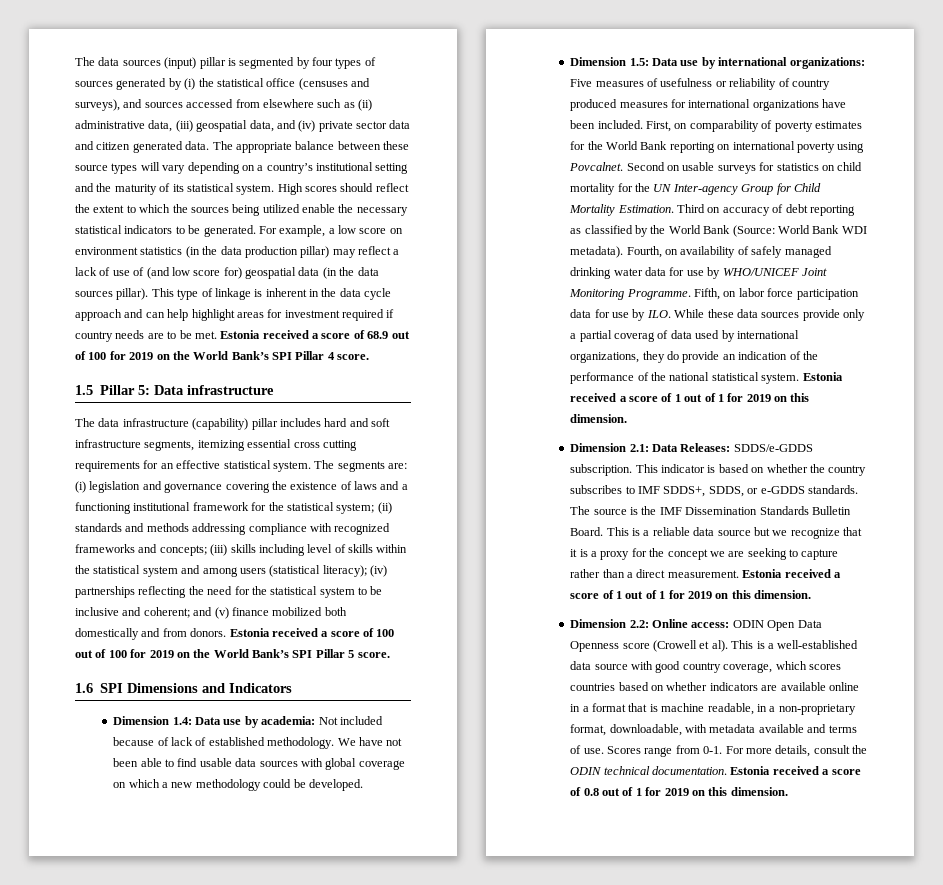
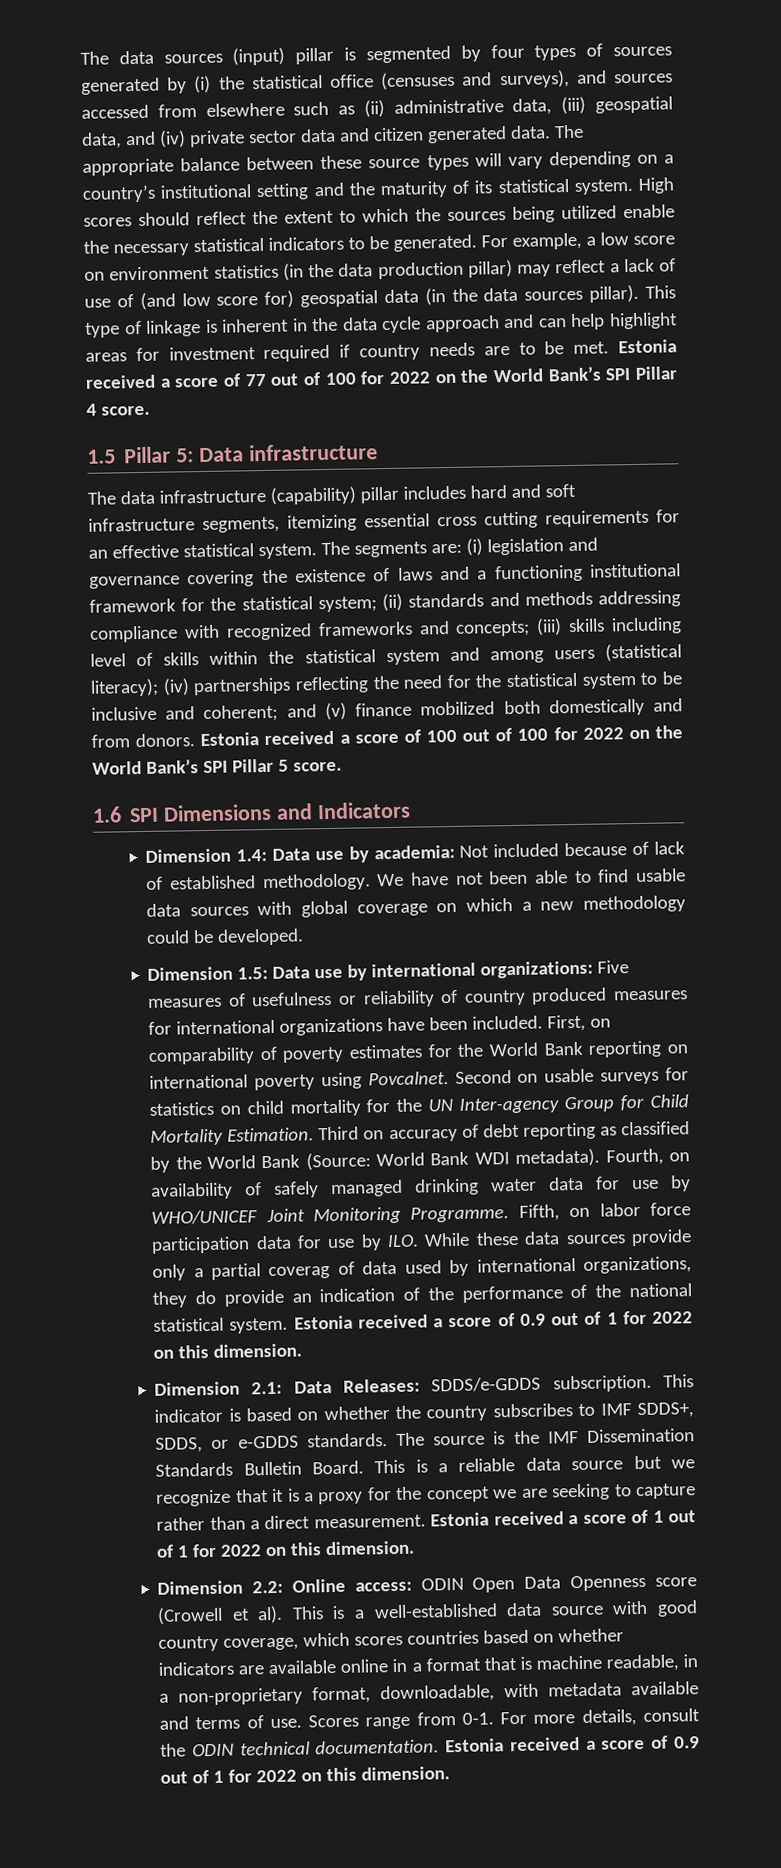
- Estonia received a score of 68.9 out of 100 for 2019 on the World Bank’s SPI Pillar 4 score.
+ Estonia received a score of 77 out of 100 for 2022 on the World Bank’s SPI Pillar 4 score.
- Estonia received a score of 100 out of 100 for 2019 on the World Bank’s SPI Pillar 5 score.
+ Estonia received a score of 100 out of 100 for 2022 on the World Bank’s SPI Pillar 5 score.
- Fifth, on labor force participation data for use by ILO. While these data sources provide only a partial coverag of data used by international organizations, they do provide an indication of the performance of the national statistical system. Estonia received a score of 1 out of 1 for 2019 on this dimension.
+ Fifth, on labor force participation data for use by ILO. While these data sources provide only a partial coverag of data used by international organizations, they do provide an indication of the performance of the national statistical system. Estonia received a score of 0.9 out of 1 for 2022 on this dimension.
- This is a reliable data source but we recognize that it is a proxy for the concept we are seeking to capture rather than a direct measurement. Estonia received a score of 1 out of 1 for 2019 on this dimension.
+ This is a reliable data source but we recognize that it is a proxy for the concept we are seeking to capture rather than a direct measurement. Estonia received a score of 1 out of 1 for 2022 on this dimension.
- For more details, consult the ODIN technical documentation. Estonia received a score of 0.8 out of 1 for 2019 on this dimension.
+ For more details, consult the ODIN technical documentation. Estonia received a score of 0.9 out of 1 for 2022 on this dimension.

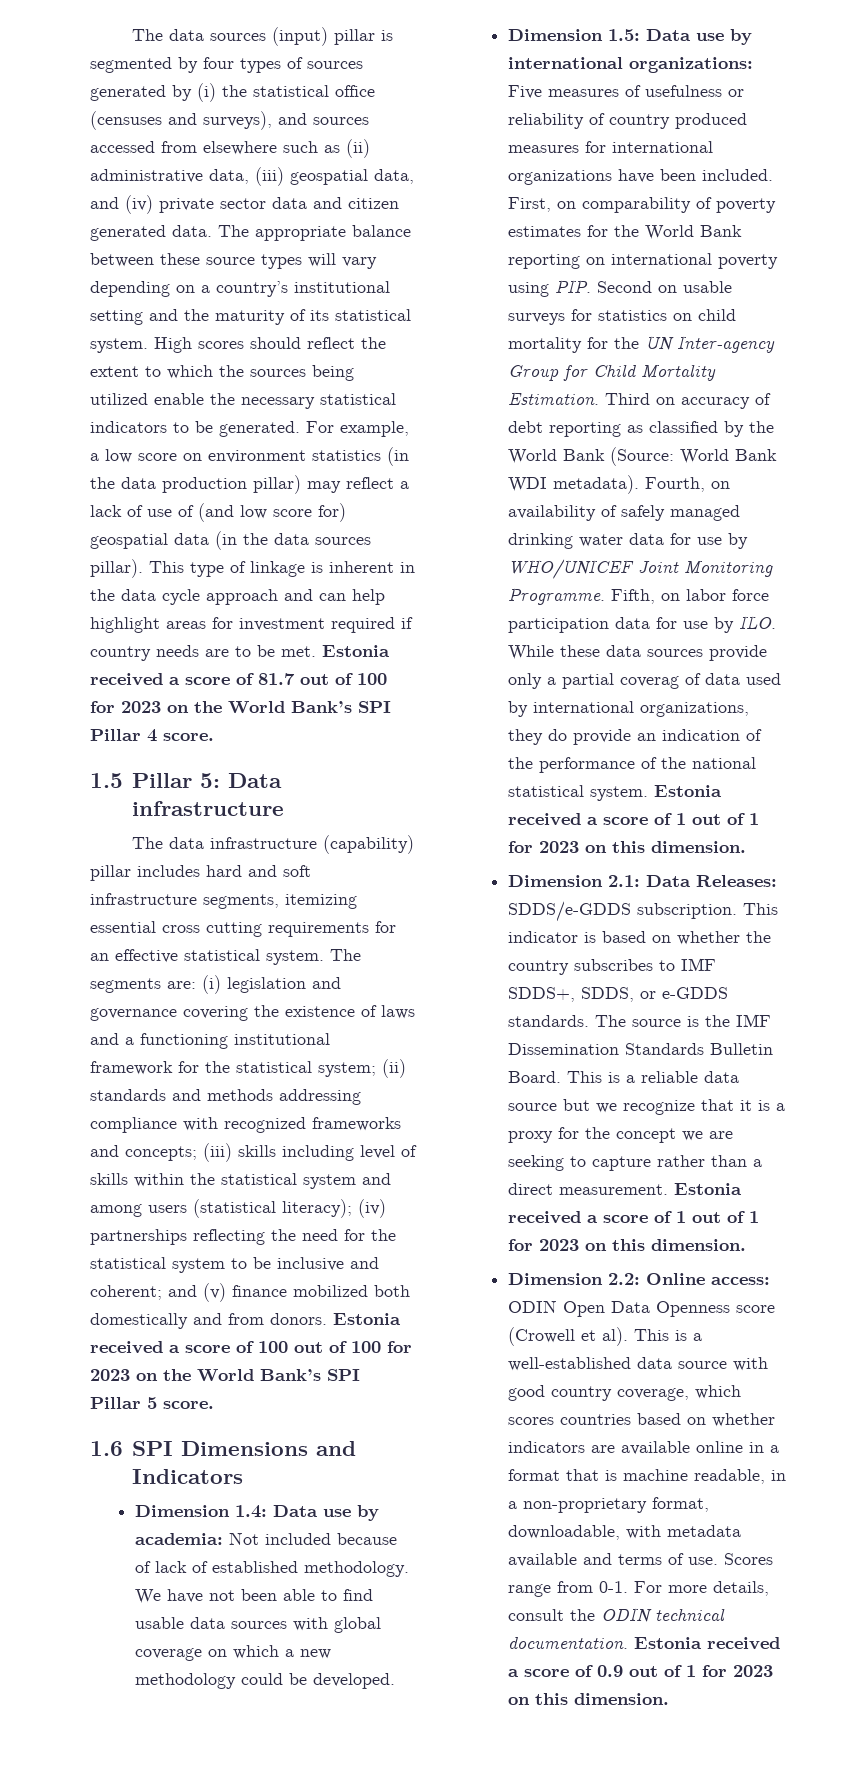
- Estonia received a score of 77 out of 100 for 2022 on the World Bank’s SPI Pillar 4 score.
+ Estonia received a score of 81.7 out of 100 for 2023 on the World Bank’s SPI Pillar 4 score.
- Estonia received a score of 100 out of 100 for 2022 on the World Bank’s SPI Pillar 5 score.
+ Estonia received a score of 100 out of 100 for 2023 on the World Bank’s SPI Pillar 5 score.
- First, on comparability of poverty estimates for the World Bank reporting on international poverty using Povcalnet. Second on usable surveys for statistics on child mortality for the UN Inter-agency Group for Child Mortality Estimation.
+ First, on comparability of poverty estimates for the World Bank reporting on international poverty using PIP. Second on usable surveys for statistics on child mortality for the UN Inter-agency Group for Child Mortality Estimation.
- Fifth, on labor force participation data for use by ILO. While these data sources provide only a partial coverag of data used by international organizations, they do provide an indication of the performance of the national statistical system. Estonia received a score of 0.9 out of 1 for 2022 on this dimension.
+ Fifth, on labor force participation data for use by ILO. While these data sources provide only a partial coverag of data used by international organizations, they do provide an indication of the performance of the national statistical system. Estonia received a score of 1 out of 1 for 2023 on this dimension.
- This is a reliable data source but we recognize that it is a proxy for the concept we are seeking to capture rather than a direct measurement. Estonia received a score of 1 out of 1 for 2022 on this dimension.
+ This is a reliable data source but we recognize that it is a proxy for the concept we are seeking to capture rather than a direct measurement. Estonia received a score of 1 out of 1 for 2023 on this dimension.
- For more details, consult the ODIN technical documentation. Estonia received a score of 0.9 out of 1 for 2022 on this dimension.
+ For more details, consult the ODIN technical documentation. Estonia received a score of 0.9 out of 1 for 2023 on this dimension.

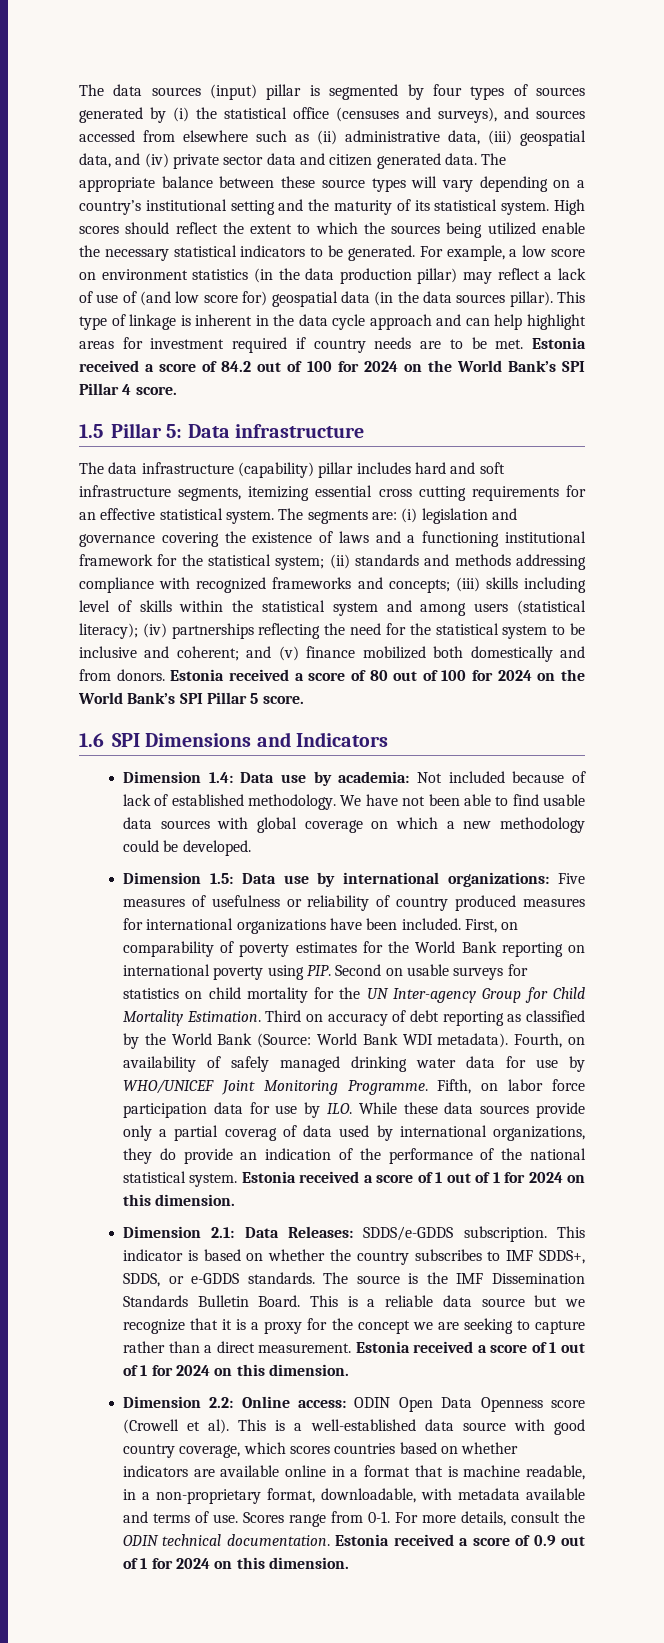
- Estonia received a score of 81.7 out of 100 for 2023 on the World Bank’s SPI Pillar 4 score.
+ Estonia received a score of 84.2 out of 100 for 2024 on the World Bank’s SPI Pillar 4 score.
- Estonia received a score of 100 out of 100 for 2023 on the World Bank’s SPI Pillar 5 score.
+ Estonia received a score of 80 out of 100 for 2024 on the World Bank’s SPI Pillar 5 score.
- Fifth, on labor force participation data for use by ILO. While these data sources provide only a partial coverag of data used by international organizations, they do provide an indication of the performance of the national statistical system. Estonia received a score of 1 out of 1 for 2023 on this dimension.
+ Fifth, on labor force participation data for use by ILO. While these data sources provide only a partial coverag of data used by international organizations, they do provide an indication of the performance of the national statistical system. Estonia received a score of 1 out of 1 for 2024 on this dimension.
- This is a reliable data source but we recognize that it is a proxy for the concept we are seeking to capture rather than a direct measurement. Estonia received a score of 1 out of 1 for 2023 on this dimension.
+ This is a reliable data source but we recognize that it is a proxy for the concept we are seeking to capture rather than a direct measurement. Estonia received a score of 1 out of 1 for 2024 on this dimension.
- Estonia received a score of 0.9 out of 1 for 2023 on this dimension.
+ Estonia received a score of 0.9 out of 1 for 2024 on this dimension.

